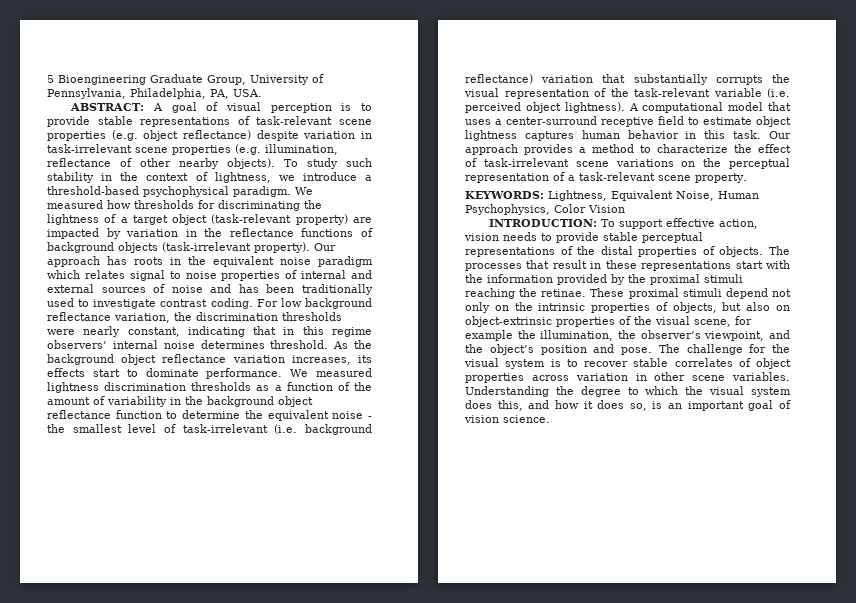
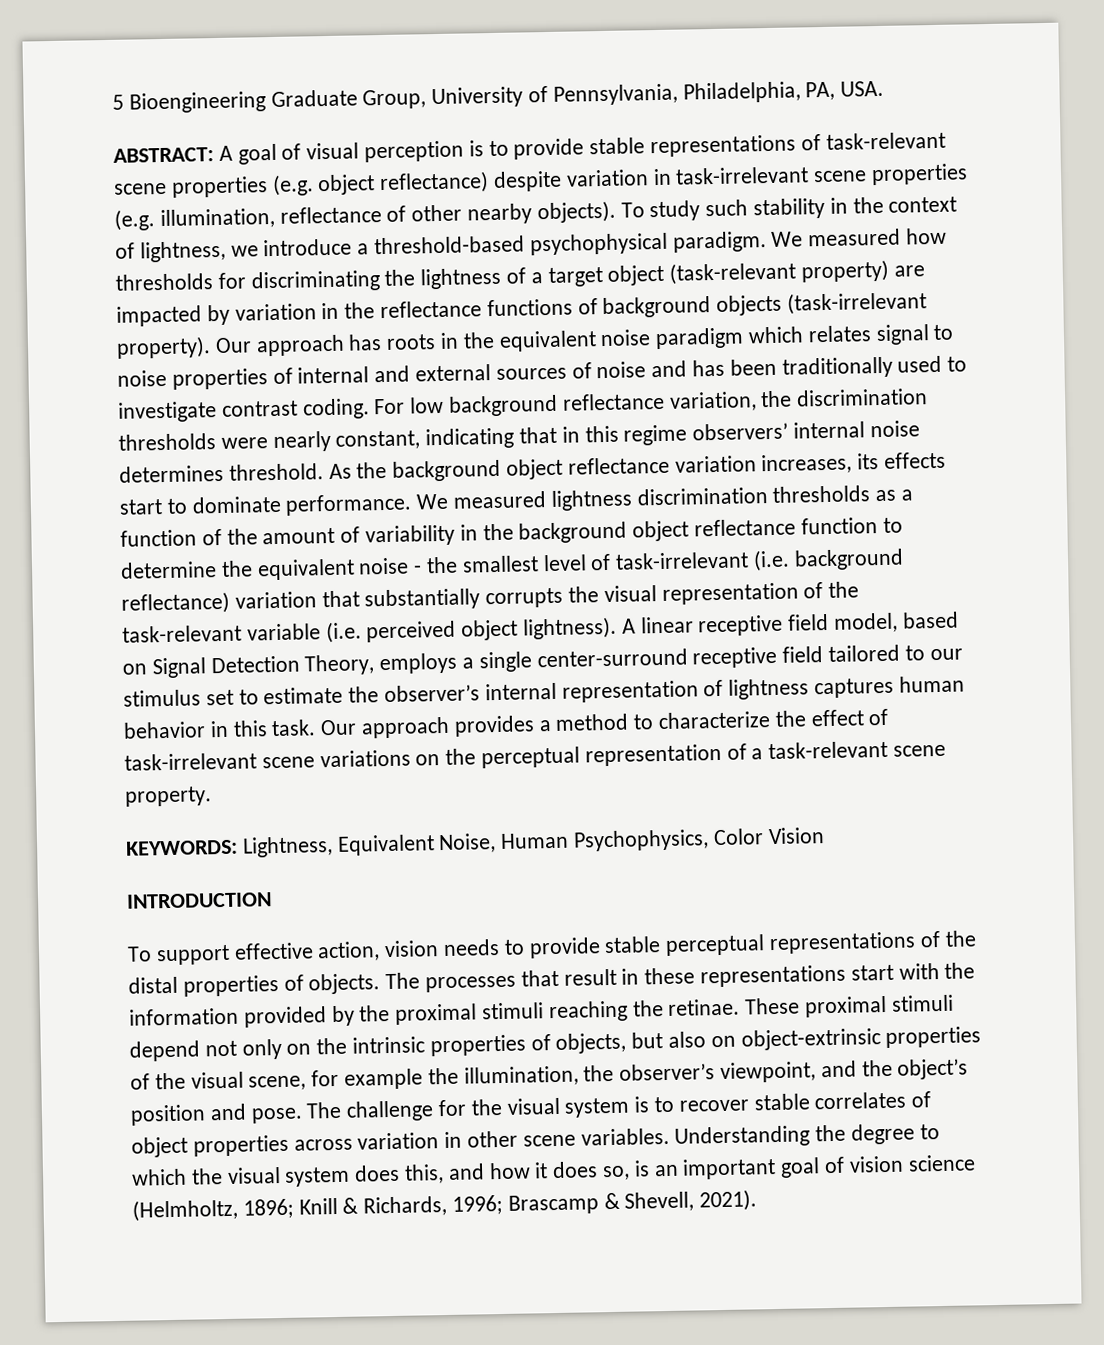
- A computational model that uses a center-surround receptive field to estimate object lightness captures human behavior in this task.
+ A linear receptive field model, based on Signal Detection Theory, employs a single center-surround receptive field tailored to our stimulus set to estimate the observer’s internal representation of lightness captures human behavior in this task.
- INTRODUCTION: To support effective action, vision needs to provide stable perceptual representations of the distal properties of objects.
+ INTRODUCTION
+ To support effective action, vision needs to provide stable perceptual representations of the distal properties of objects.
- Understanding the degree to which the visual system does this, and how it does so, is an important goal of vision science.
+ Understanding the degree to which the visual system does this, and how it does so, is an important goal of vision science (Helmholtz, 1896; Knill & Richards, 1996; Brascamp & Shevell, 2021).

